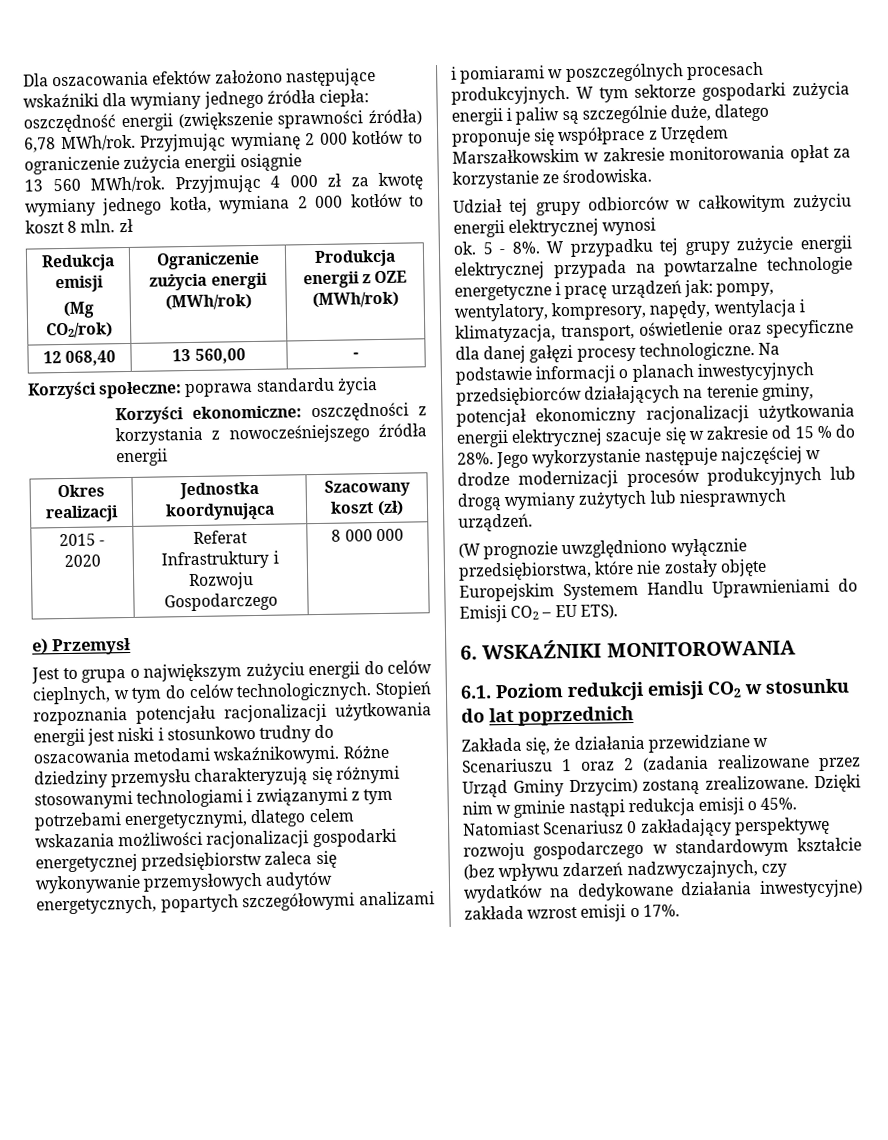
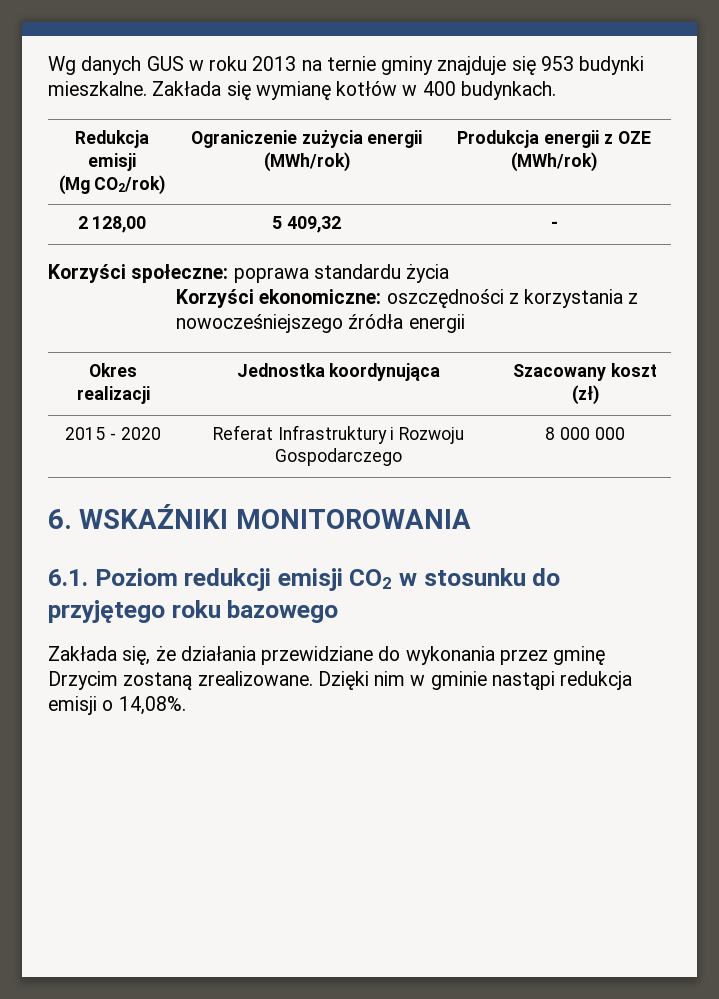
- Dla oszacowania efektów założono następujące wskaźniki dla wymiany jednego źródła ciepła: oszczędność energii (zwiększenie sprawności źródła) 6,78 MWh/rok. Przyjmując wymianę 2 000 kotłów to ograniczenie zużycia energii osiągnie
- 13 560 MWh/rok. Przyjmując 4 000 zł za kwotę wymiany jednego kotła, wymiana 2 000 kotłów to koszt 8 mln. zł
+ Wg danych GUS w roku 2013 na ternie gminy znajduje się 953 budynki mieszkalne. Zakłada się wymianę kotłów w 400 budynkach.
- 12 068,40 | 13 560,00 | -
+ 2 128,00 | 5 409,32 | -
- e) Przemysł
- Jest to grupa o największym zużyciu energii do celów cieplnych, w tym do celów technologicznych. Stopień rozpoznania potencjału racjonalizacji użytkowania energii jest niski i stosunkowo trudny do oszacowania metodami wskaźnikowymi. Różne dziedziny przemysłu charakteryzują się różnymi stosowanymi technologiami i związanymi z tym potrzebami energetycznymi, dlatego celem wskazania możliwości racjonalizacji gospodarki energetycznej przedsiębiorstw zaleca się wykonywanie przemysłowych audytów energetycznych, popartych szczegółowymi analizami i pomiarami w poszczególnych procesach produkcyjnych. W tym sektorze gospodarki zużycia energii i paliw są szczególnie duże, dlatego proponuje się współprace z Urzędem Marszałkowskim w zakresie monitorowania opłat za korzystanie ze środowiska.
- Udział tej grupy odbiorców w całkowitym zużyciu energii elektrycznej wynosi
- ok. 5 - 8%. W przypadku tej grupy zużycie energii elektrycznej przypada na powtarzalne technologie energetyczne i pracę urządzeń jak: pompy, wentylatory, kompresory, napędy, wentylacja i klimatyzacja, transport, oświetlenie oraz specyficzne dla danej gałęzi procesy technologiczne. Na podstawie informacji o planach inwestycyjnych przedsiębiorców działających na terenie gminy, potencjał ekonomiczny racjonalizacji użytkowania energii elektrycznej szacuje się w zakresie od 15 % do 28%. Jego wykorzystanie następuje najczęściej w drodze modernizacji procesów produkcyjnych lub drogą wymiany zużytych lub niesprawnych urządzeń.
- (W prognozie uwzględniono wyłącznie przedsiębiorstwa, które nie zostały objęte Europejskim Systemem Handlu Uprawnieniami do Emisji CO2 – EU ETS).
- 6.1. Poziom redukcji emisji CO2 w stosunku do lat poprzednich
+ 6.1. Poziom redukcji emisji CO2 w stosunku do przyjętego roku bazowego
- Zakłada się, że działania przewidziane w Scenariuszu 1 oraz 2 (zadania realizowane przez Urząd Gminy Drzycim) zostaną zrealizowane.
+ Zakłada się, że działania przewidziane do wykonania przez gminę Drzycim zostaną zrealizowane.
- Dzięki nim w gminie nastąpi redukcja emisji o 45%. Natomiast Scenariusz 0 zakładający perspektywę rozwoju gospodarczego w standardowym kształcie (bez wpływu zdarzeń nadzwyczajnych, czy wydatków na dedykowane działania inwestycyjne) zakłada wzrost emisji o 17%.
+ Dzięki nim w gminie nastąpi redukcja emisji o 14,08%.

